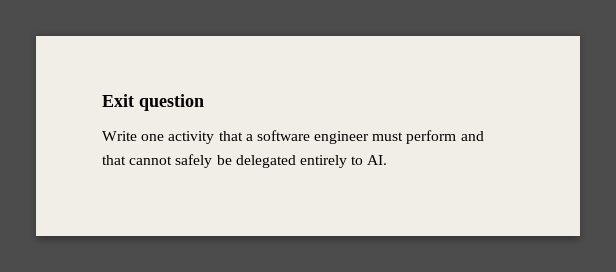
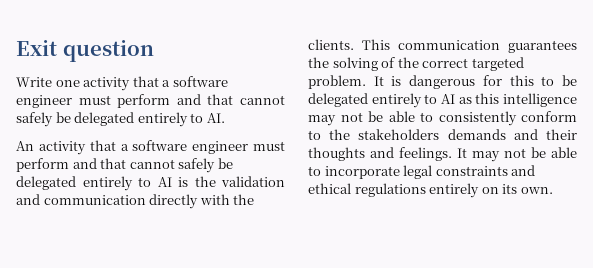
+ An activity that a software engineer must perform and that cannot safely be delegated entirely to AI is the validation and communication directly with the clients. This communication guarantees the solving of the correct targeted problem. It is dangerous for this to be delegated entirely to AI as this intelligence may not be able to consistently conform to the stakeholders demands and their thoughts and feelings. It may not be able to incorporate legal constraints and ethical regulations entirely on its own.

